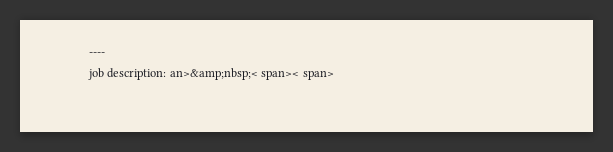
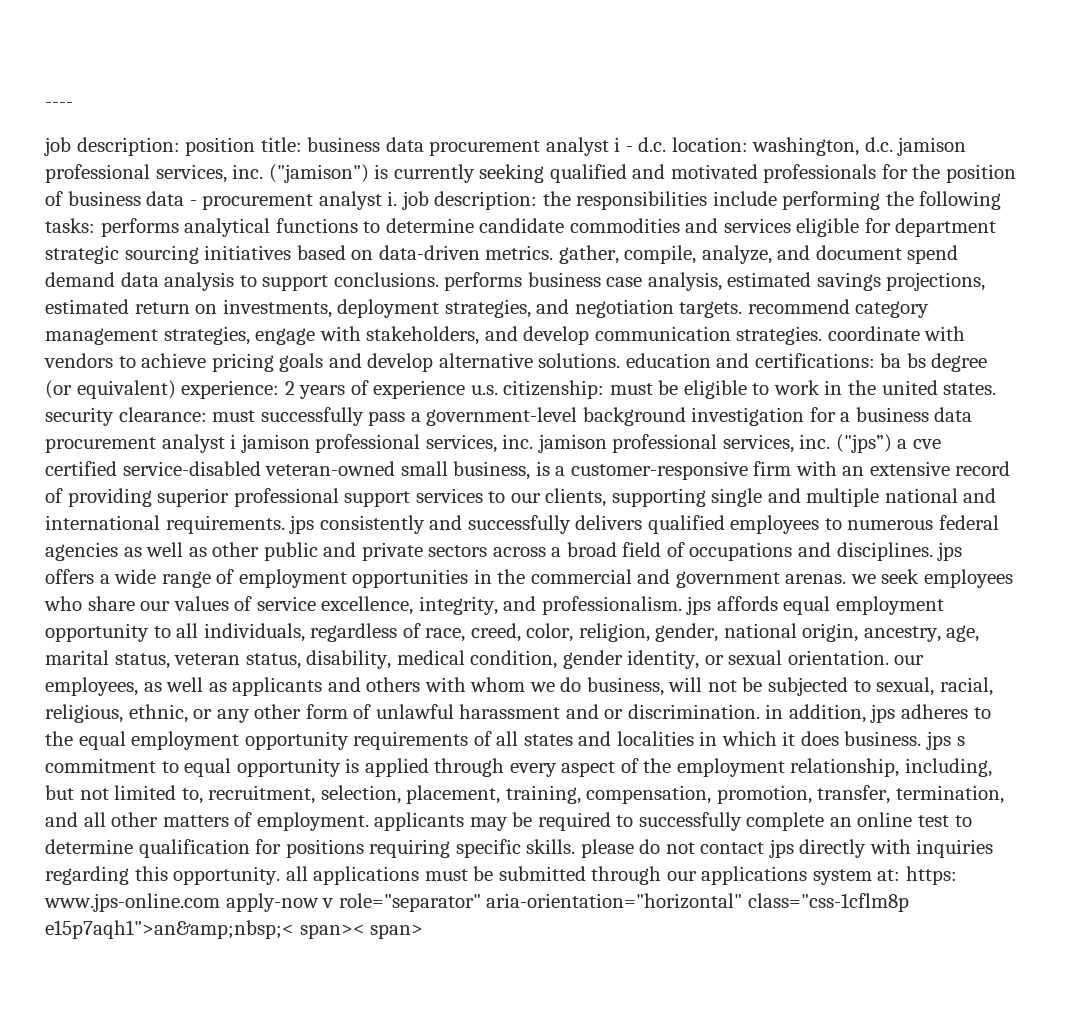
- job description: an>&amp;nbsp;< span>< span>
+ job description: position title: business data procurement analyst i - d.c. location: washington, d.c. jamison professional services, inc. ("jamison") is currently seeking qualified and motivated professionals for the position of business data - procurement analyst i. job description: the responsibilities include performing the following tasks: performs analytical functions to determine candidate commodities and services eligible for department strategic sourcing initiatives based on data-driven metrics. gather, compile, analyze, and document spend demand data analysis to support conclusions. performs business case analysis, estimated savings projections, estimated return on investments, deployment strategies, and negotiation targets. recommend category management strategies, engage with stakeholders, and develop communication strategies. coordinate with vendors to achieve pricing goals and develop alternative solutions. education and certifications: ba bs degree (or equivalent) experience: 2 years of experience u.s. citizenship: must be eligible to work in the united states. security clearance: must successfully pass a government-level background investigation for a business data procurement analyst i jamison professional services, inc. jamison professional services, inc. ("jps”) a cve certified service-disabled veteran-owned small business, is a customer-responsive firm with an extensive record of providing superior professional support services to our clients, supporting single and multiple national and international requirements. jps consistently and successfully delivers qualified employees to numerous federal agencies as well as other public and private sectors across a broad field of occupations and disciplines. jps offers a wide range of employment opportunities in the commercial and government arenas. we seek employees who share our values of service excellence, integrity, and professionalism. jps affords equal employment opportunity to all individuals, regardless of race, creed, color, religion, gender, national origin, ancestry, age, marital status, veteran status, disability, medical condition, gender identity, or sexual orientation. our employees, as well as applicants and others with whom we do business, will not be subjected to sexual, racial, religious, ethnic, or any other form of unlawful harassment and or discrimination. in addition, jps adheres to the equal employment opportunity requirements of all states and localities in which it does business. jps s commitment to equal opportunity is applied through every aspect of the employment relationship, including, but not limited to, recruitment, selection, placement, training, compensation, promotion, transfer, termination, and all other matters of employment. applicants may be required to successfully complete an online test to determine qualification for positions requiring specific skills. please do not contact jps directly with inquiries regarding this opportunity. all applications must be submitted through our applications system at: https: www.jps-online.com apply-now v role="separator" aria-orientation="horizontal" class="css-1cflm8p e15p7aqh1">an&amp;nbsp;< span>< span>

